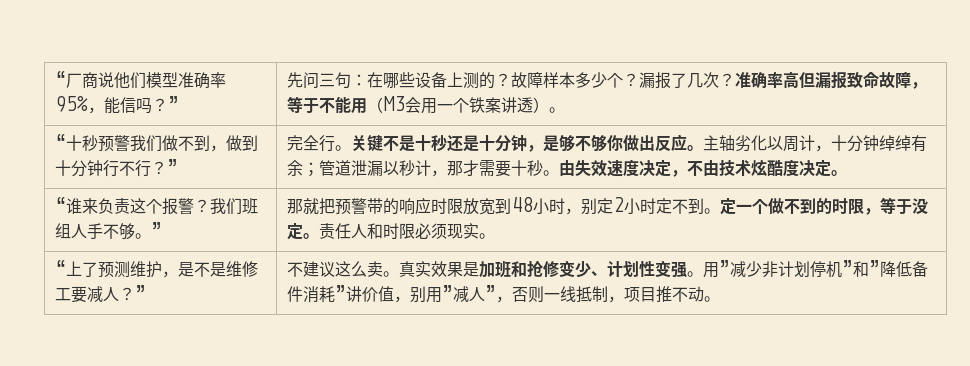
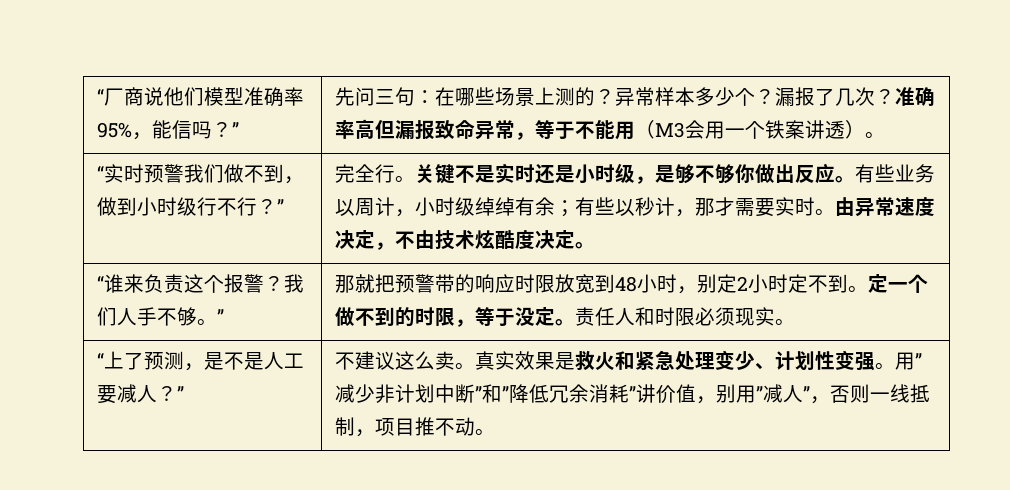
- “厂商说他们模型准确率95%，能信吗？” | 先问三句：在哪些设备上测的？故障样本多少个？漏报了几次？准确率高但漏报致命故障，等于不能用（M3会用一个铁案讲透）。
+ “厂商说他们模型准确率95%，能信吗？” | 先问三句：在哪些场景上测的？异常样本多少个？漏报了几次？准确率高但漏报致命异常，等于不能用（M3会用一个铁案讲透）。
- “十秒预警我们做不到，做到十分钟行不行？”
+ “实时预警我们做不到，做到小时级行不行？”
- 关键不是十秒还是十分钟，是够不够你做出反应。
+ 关键不是实时还是小时级，是够不够你做出反应。
- 主轴劣化以周计，十分钟绰绰有余；管道泄漏以秒计，那才需要十秒。由失效速度决定，不由技术炫酷度决定。
+ 有些业务以周计，小时级绰绰有余；有些以秒计，那才需要实时。由异常速度决定，不由技术炫酷度决定。
- “谁来负责这个报警？我们班组人手不够。” | 那就把预警带的响应时限放宽到48小时，别定2小时定不到。定一个做不到的时限，等于没定。责任人和时限必须现实。
+ “谁来负责这个报警？我们人手不够。” | 那就把预警带的响应时限放宽到48小时，别定2小时定不到。定一个做不到的时限，等于没定。责任人和时限必须现实。
- “上了预测维护，是不是维修工要减人？”
+ “上了预测，是不是人工要减人？”
- 真实效果是加班和抢修变少、计划性变强。
+ 真实效果是救火和紧急处理变少、计划性变强。
- 用”减少非计划停机”和”降低备件消耗”讲价值，别用”减人”，否则一线抵制，项目推不动。
+ 用”减少非计划中断”和”降低冗余消耗”讲价值，别用”减人”，否则一线抵制，项目推不动。

